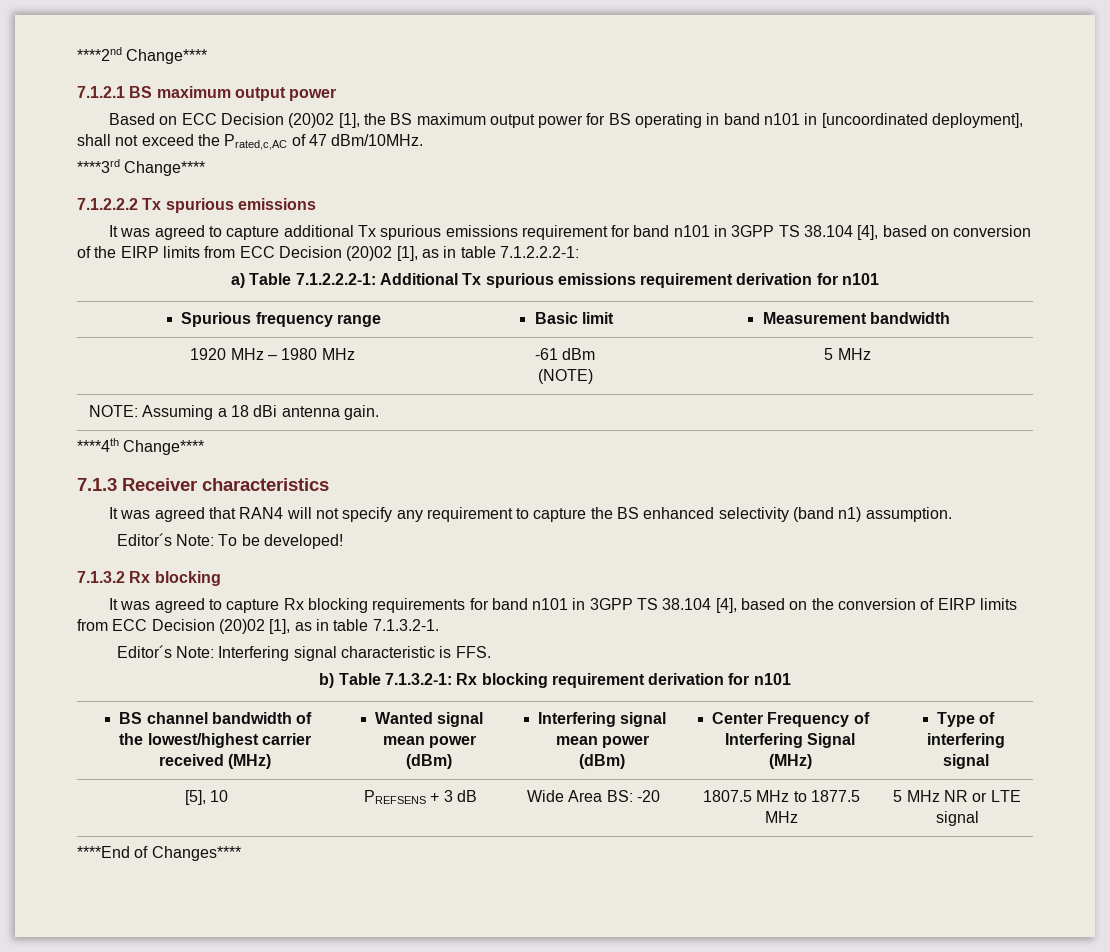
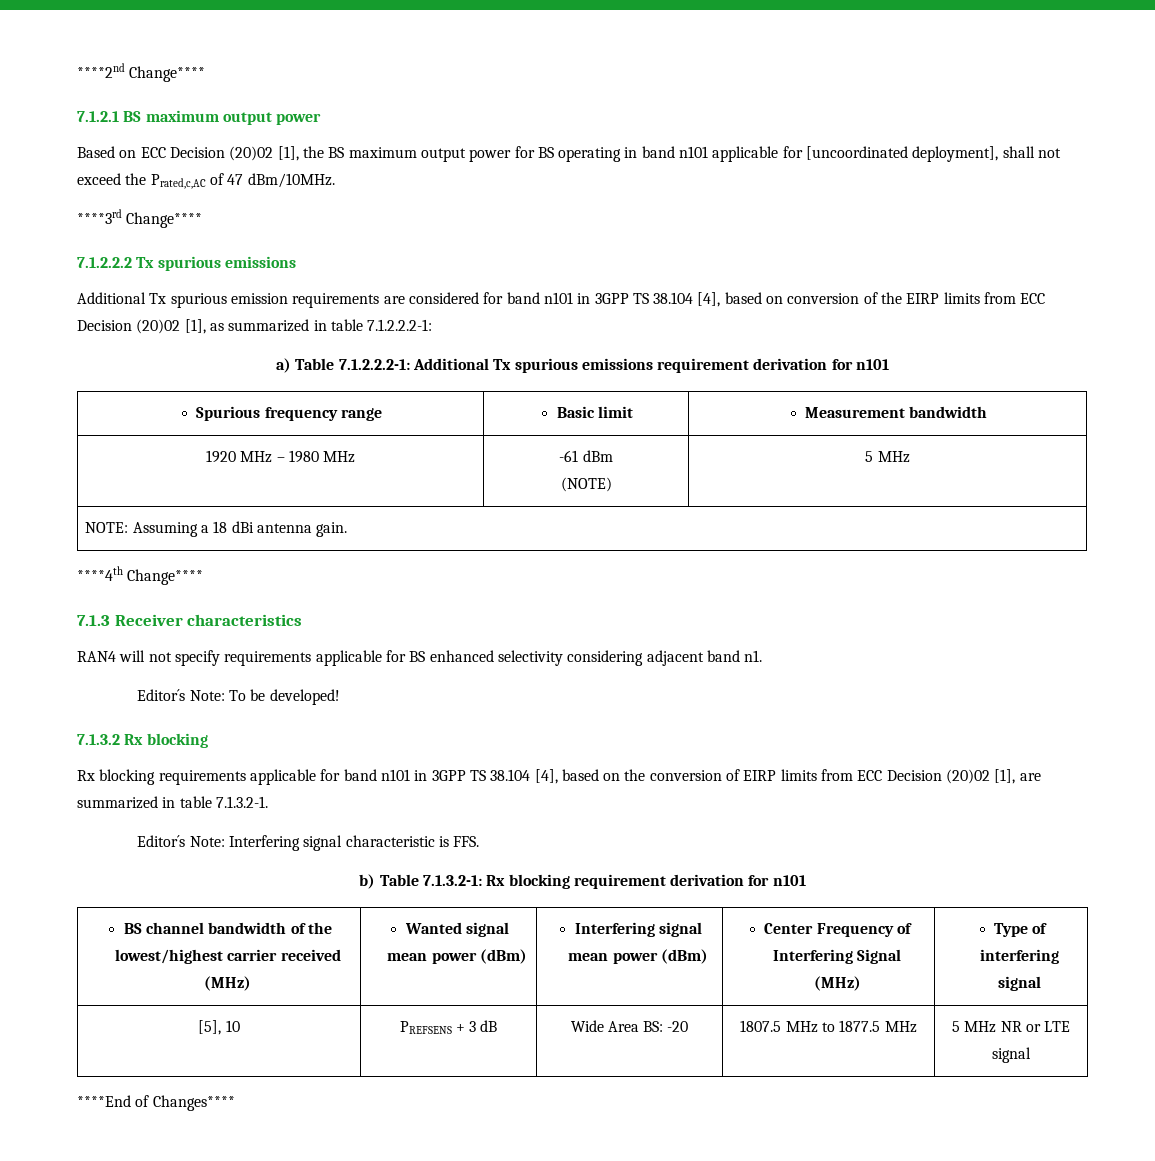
- Based on ECC Decision (20)02 [1], the BS maximum output power for BS operating in band n101 in [uncoordinated deployment], shall not exceed the Prated,c,AC of 47 dBm/10MHz.
+ Based on ECC Decision (20)02 [1], the BS maximum output power for BS operating in band n101 applicable for [uncoordinated deployment], shall not exceed the Prated,c,AC of 47 dBm/10MHz.
- It was agreed to capture additional Tx spurious emissions requirement for band n101 in 3GPP TS 38.104 [4], based on conversion of the EIRP limits from ECC Decision (20)02 [1], as in table 7.1.2.2.2-1:
+ Additional Tx spurious emission requirements are considered for band n101 in 3GPP TS 38.104 [4], based on conversion of the EIRP limits from ECC Decision (20)02 [1], as summarized in table 7.1.2.2.2-1:
- It was agreed that RAN4 will not specify any requirement to capture the BS enhanced selectivity (band n1) assumption.
+ RAN4 will not specify requirements applicable for BS enhanced selectivity considering adjacent band n1.
- It was agreed to capture Rx blocking requirements for band n101 in 3GPP TS 38.104 [4], based on the conversion of EIRP limits from ECC Decision (20)02 [1], as in table 7.1.3.2-1.
+ Rx blocking requirements applicable for band n101 in 3GPP TS 38.104 [4], based on the conversion of EIRP limits from ECC Decision (20)02 [1], are summarized in table 7.1.3.2-1.

